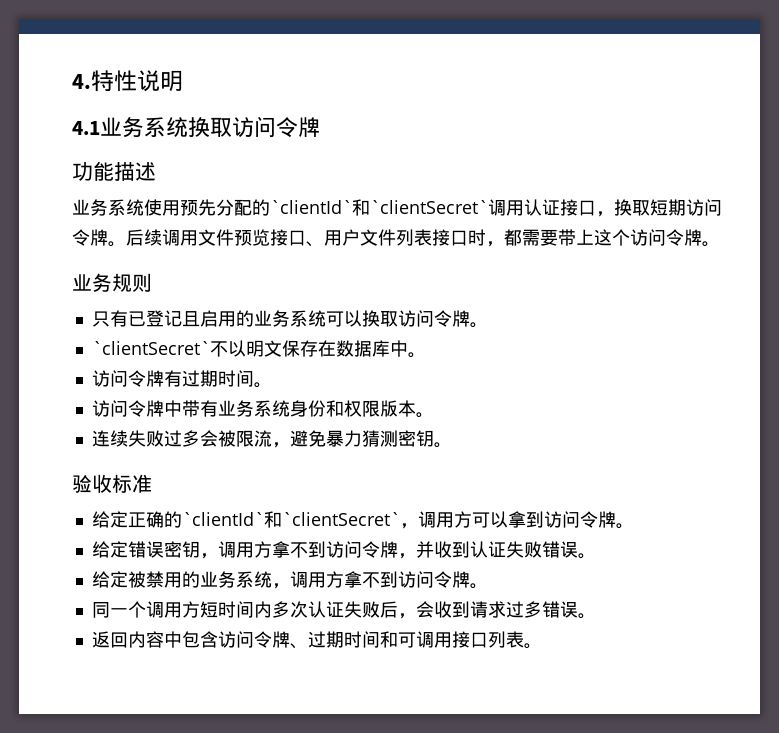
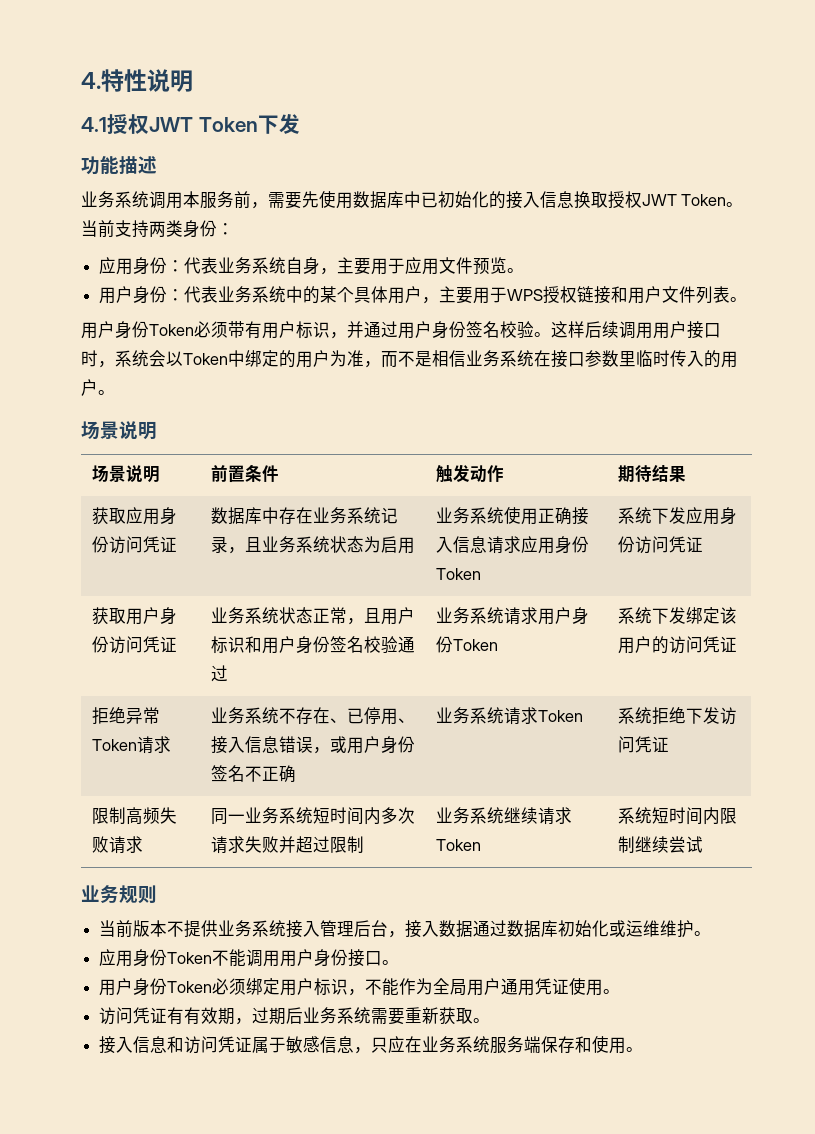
- 4.1业务系统换取访问令牌
+ 4.1授权JWT Token下发
- 业务系统使用预先分配的`clientId`和`clientSecret`调用认证接口，换取短期访问令牌。后续调用文件预览接口、用户文件列表接口时，都需要带上这个访问令牌。
+ 业务系统调用本服务前，需要先使用数据库中已初始化的接入信息换取授权JWT Token。当前支持两类身份：
+ 应用身份：代表业务系统自身，主要用于应用文件预览。
+ 用户身份：代表业务系统中的某个具体用户，主要用于WPS授权链接和用户文件列表。
+ 用户身份Token必须带有用户标识，并通过用户身份签名校验。这样后续调用用户接口时，系统会以Token中绑定的用户为准，而不是相信业务系统在接口参数里临时传入的用户。
+ 场景说明
+ 场景说明 | 前置条件 | 触发动作 | 期待结果
+ 获取应用身份访问凭证 | 数据库中存在业务系统记录，且业务系统状态为启用 | 业务系统使用正确接入信息请求应用身份Token | 系统下发应用身份访问凭证
+ 获取用户身份访问凭证 | 业务系统状态正常，且用户标识和用户身份签名校验通过 | 业务系统请求用户身份Token | 系统下发绑定该用户的访问凭证
+ 拒绝异常Token请求 | 业务系统不存在、已停用、接入信息错误，或用户身份签名不正确 | 业务系统请求Token | 系统拒绝下发访问凭证
+ 限制高频失败请求 | 同一业务系统短时间内多次请求失败并超过限制 | 业务系统继续请求Token | 系统短时间内限制继续尝试
  业务规则
- 只有已登记且启用的业务系统可以换取访问令牌。
- `clientSecret`不以明文保存在数据库中。
- 访问令牌有过期时间。
- 访问令牌中带有业务系统身份和权限版本。
- 连续失败过多会被限流，避免暴力猜测密钥。
- 验收标准
- 给定正确的`clientId`和`clientSecret`，调用方可以拿到访问令牌。
- 给定错误密钥，调用方拿不到访问令牌，并收到认证失败错误。
- 给定被禁用的业务系统，调用方拿不到访问令牌。
- 同一个调用方短时间内多次认证失败后，会收到请求过多错误。
- 返回内容中包含访问令牌、过期时间和可调用接口列表。
+ 当前版本不提供业务系统接入管理后台，接入数据通过数据库初始化或运维维护。
+ 应用身份Token不能调用用户身份接口。
+ 用户身份Token必须绑定用户标识，不能作为全局用户通用凭证使用。
+ 访问凭证有有效期，过期后业务系统需要重新获取。
+ 接入信息和访问凭证属于敏感信息，只应在业务系统服务端保存和使用。

